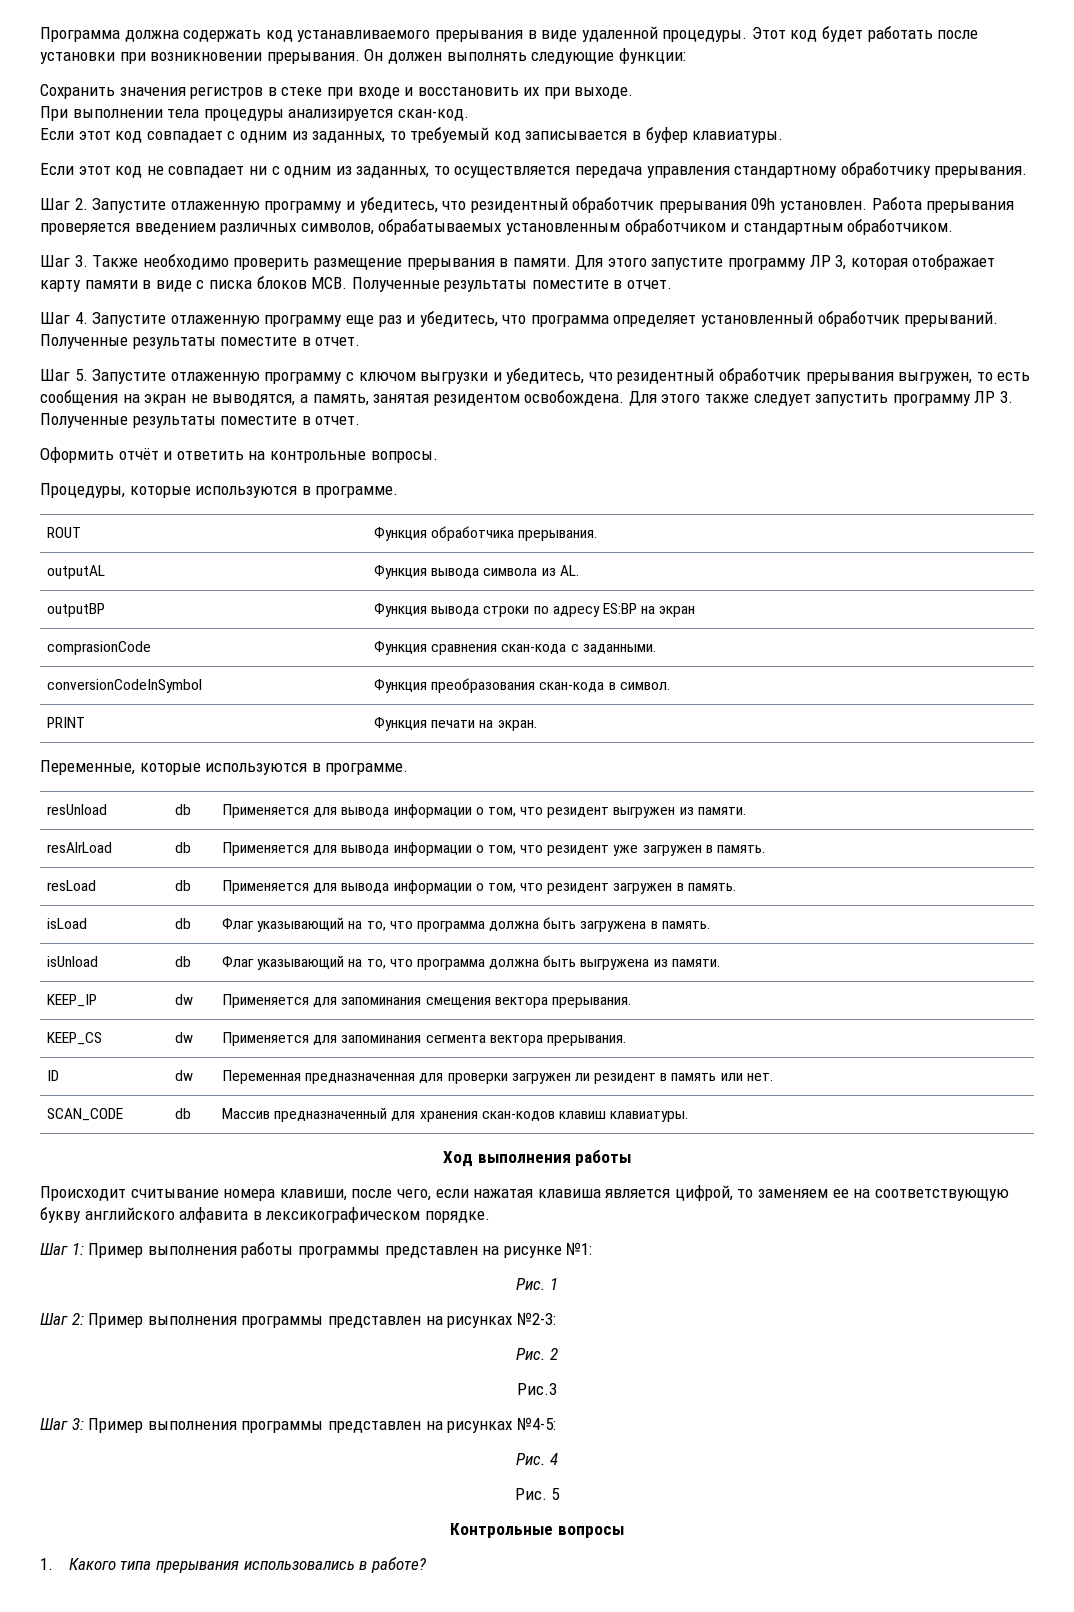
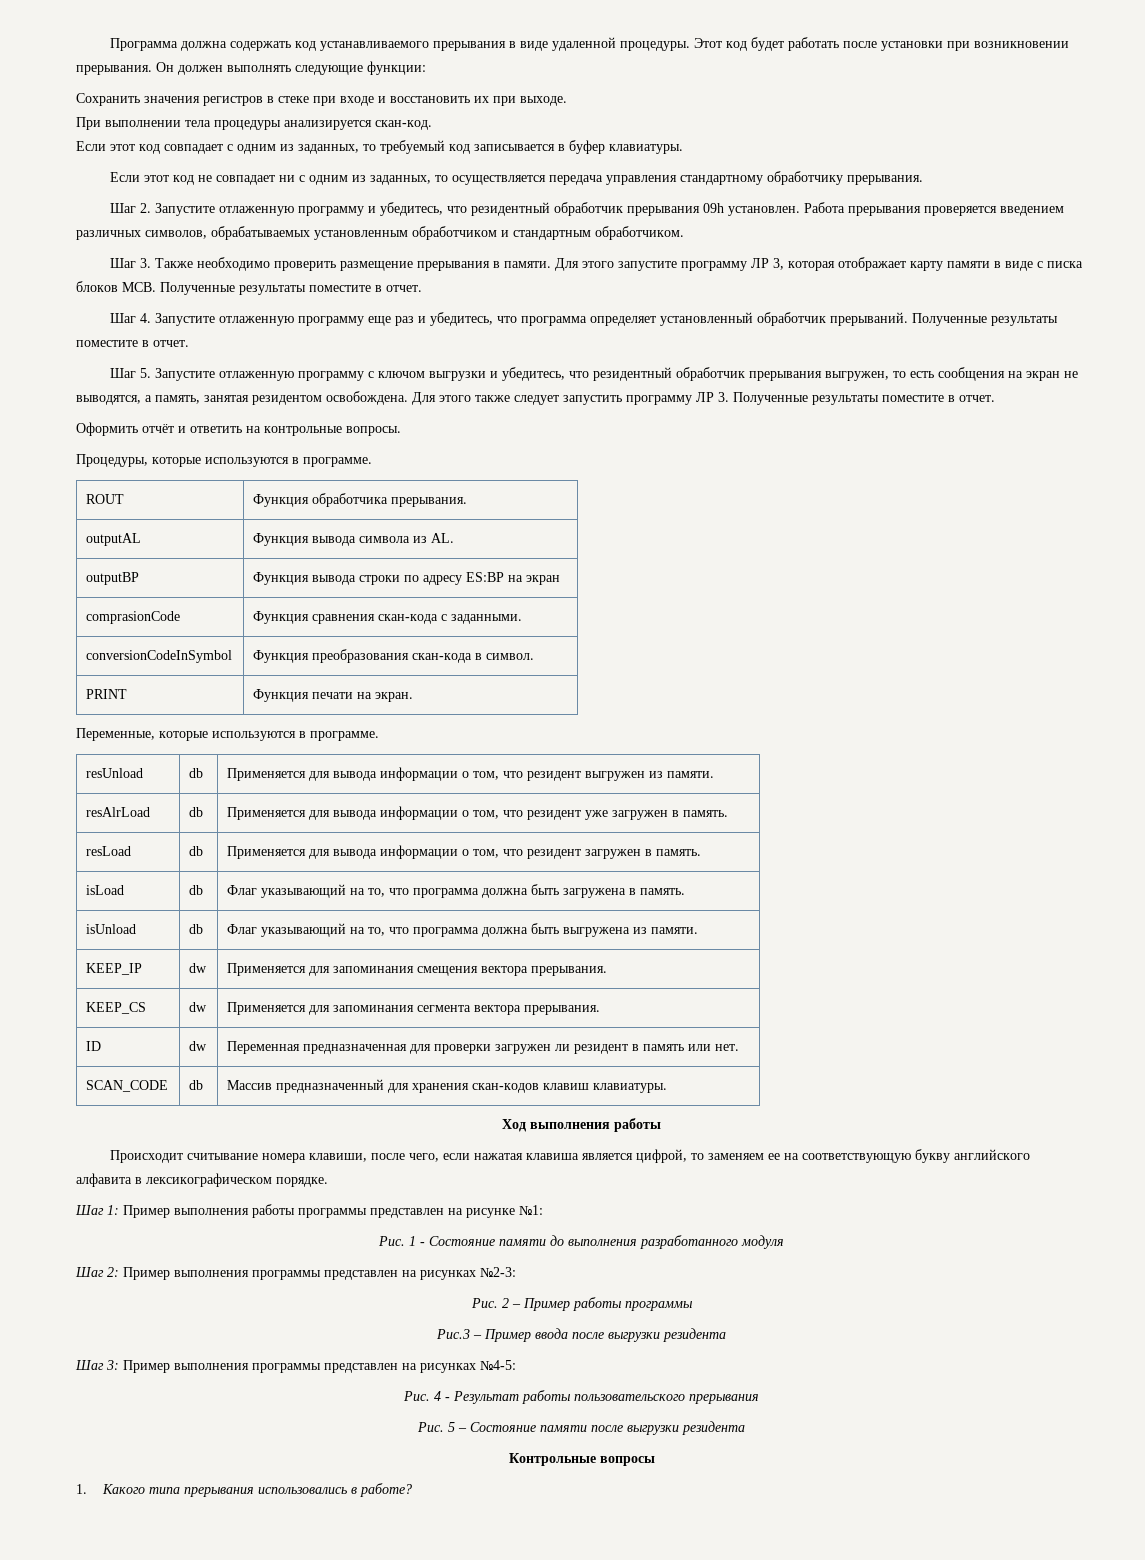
- Рис. 1
+ Рис. 1 - Состояние памяти до выполнения разработанного модуля
- Рис. 2
- Рис.3
+ Рис. 2 – Пример работы программы
+ Рис.3 – Пример ввода после выгрузки резидента
- Рис. 4
- Рис. 5
+ Рис. 4 - Результат работы пользовательского прерывания
+ Рис. 5 – Состояние памяти после выгрузки резидента

